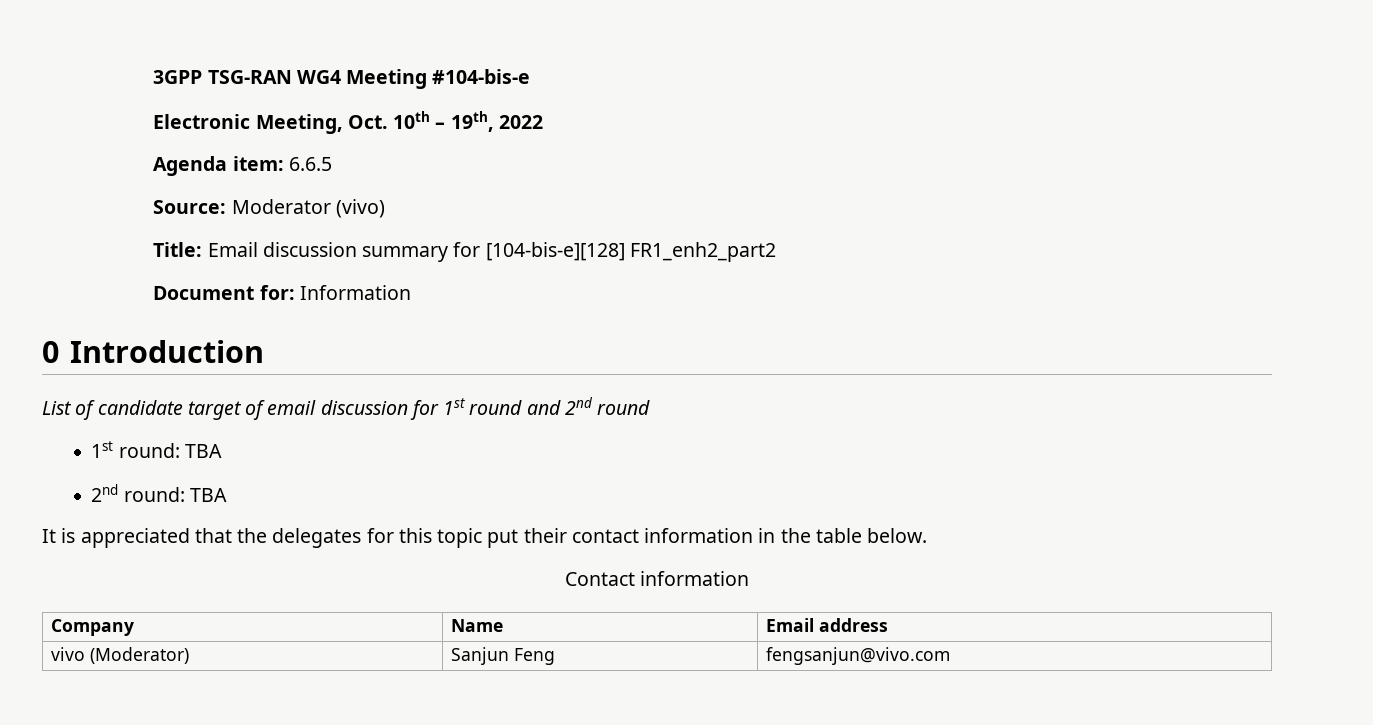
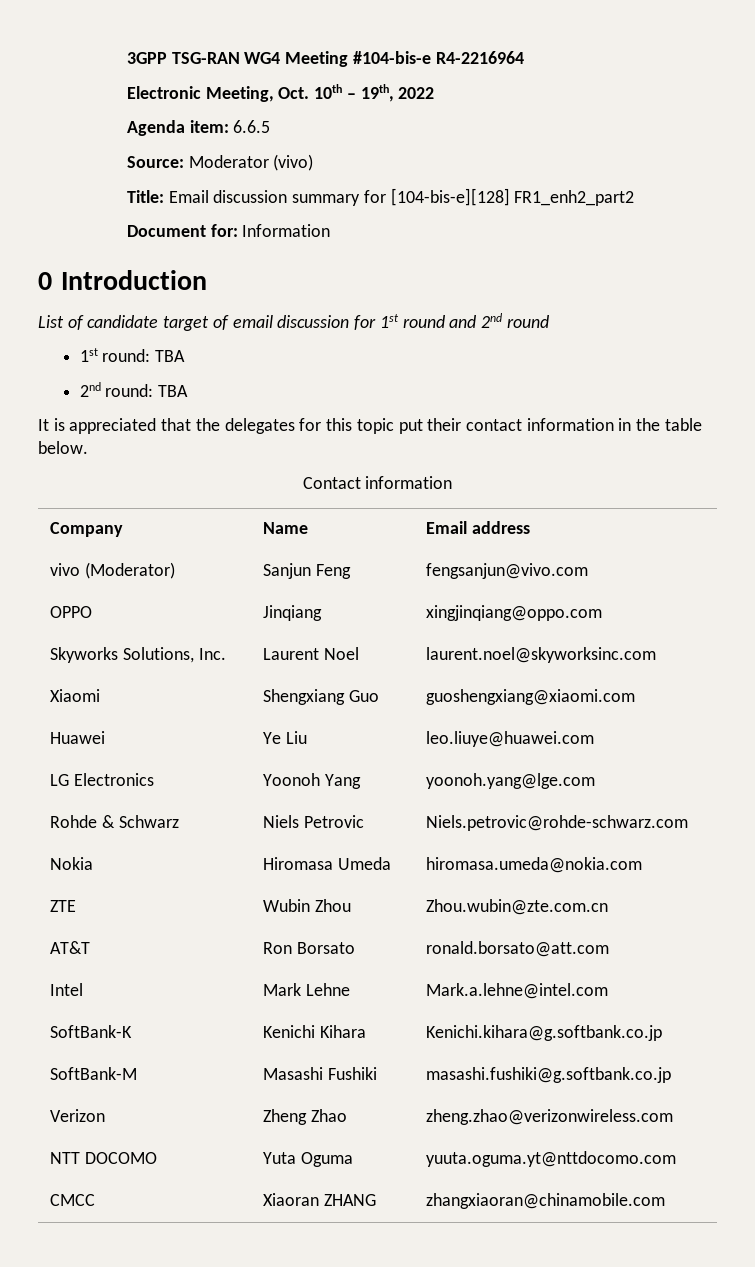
- 3GPP TSG-RAN WG4 Meeting #104-bis-e
+ 3GPP TSG-RAN WG4 Meeting #104-bis-e R4-2216964
+ OPPO | Jinqiang | xingjinqiang@oppo.com
+ Skyworks Solutions, Inc. | Laurent Noel | laurent.noel@skyworksinc.com
+ Xiaomi | Shengxiang Guo | guoshengxiang@xiaomi.com
+ Huawei | Ye Liu | leo.liuye@huawei.com
+ LG Electronics | Yoonoh Yang | yoonoh.yang@lge.com
+ Rohde & Schwarz | Niels Petrovic | Niels.petrovic@rohde-schwarz.com
+ Nokia | Hiromasa Umeda | hiromasa.umeda@nokia.com
+ ZTE | Wubin Zhou | Zhou.wubin@zte.com.cn
+ AT&T | Ron Borsato | ronald.borsato@att.com
+ Intel | Mark Lehne | Mark.a.lehne@intel.com
+ SoftBank-K | Kenichi Kihara | Kenichi.kihara@g.softbank.co.jp
+ SoftBank-M | Masashi Fushiki | masashi.fushiki@g.softbank.co.jp
+ Verizon | Zheng Zhao | zheng.zhao@verizonwireless.com
+ NTT DOCOMO | Yuta Oguma | yuuta.oguma.yt@nttdocomo.com
+ CMCC | Xiaoran ZHANG | zhangxiaoran@chinamobile.com

